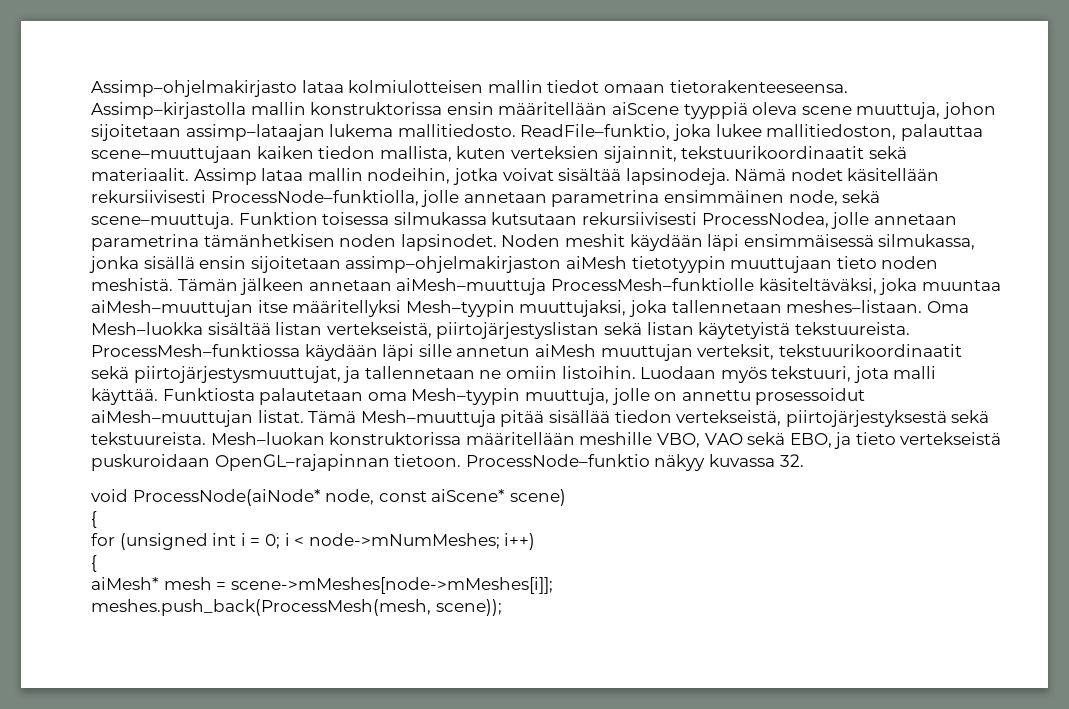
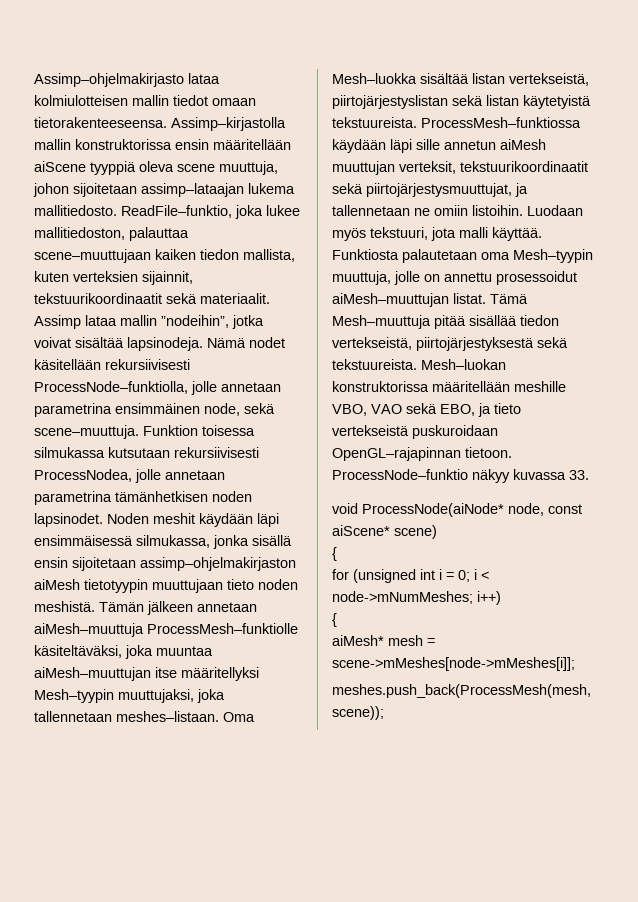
- Assimp lataa mallin nodeihin, jotka voivat sisältää lapsinodeja.
+ Assimp lataa mallin ”nodeihin”, jotka voivat sisältää lapsinodeja.
- ProcessNode–funktio näkyy kuvassa 32.
+ ProcessNode–funktio näkyy kuvassa 33.

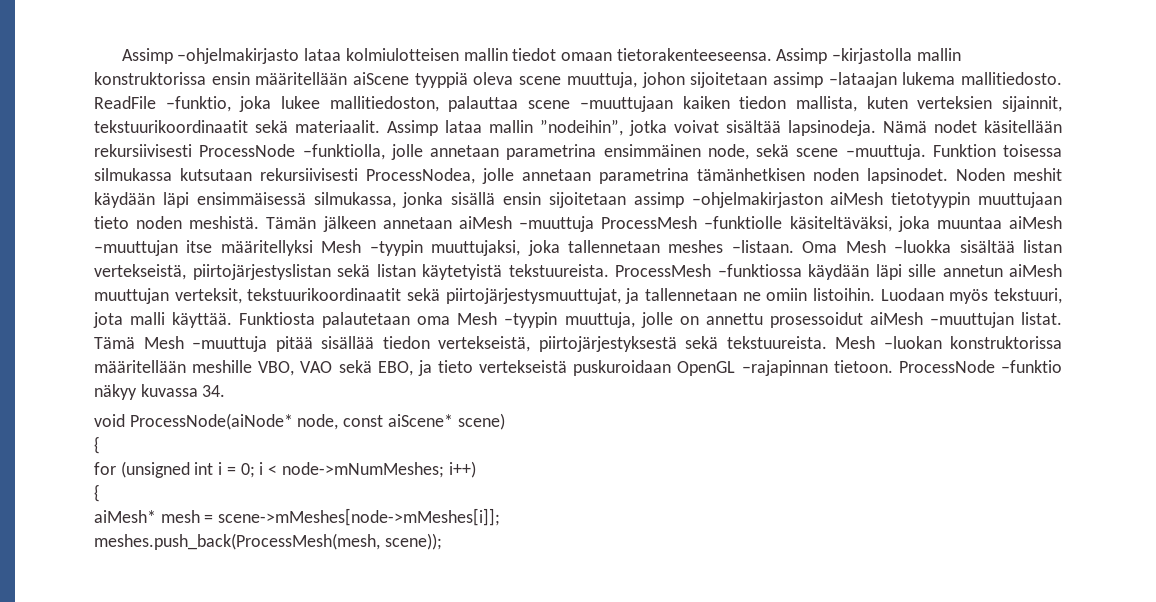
- Assimp–ohjelmakirjasto lataa kolmiulotteisen mallin tiedot omaan tietorakenteeseensa.
+ Assimp –ohjelmakirjasto lataa kolmiulotteisen mallin tiedot omaan tietorakenteeseensa.
- Assimp–kirjastolla mallin konstruktorissa ensin määritellään aiScene tyyppiä oleva scene muuttuja, johon sijoitetaan assimp–lataajan lukema mallitiedosto. ReadFile–funktio, joka lukee mallitiedoston, palauttaa scene–muuttujaan kaiken tiedon mallista, kuten verteksien sijainnit, tekstuurikoordinaatit sekä materiaalit.
+ Assimp –kirjastolla mallin konstruktorissa ensin määritellään aiScene tyyppiä oleva scene muuttuja, johon sijoitetaan assimp –lataajan lukema mallitiedosto. ReadFile –funktio, joka lukee mallitiedoston, palauttaa scene –muuttujaan kaiken tiedon mallista, kuten verteksien sijainnit, tekstuurikoordinaatit sekä materiaalit.
- Nämä nodet käsitellään rekursiivisesti ProcessNode–funktiolla, jolle annetaan parametrina ensimmäinen node, sekä scene–muuttuja.
+ Nämä nodet käsitellään rekursiivisesti ProcessNode –funktiolla, jolle annetaan parametrina ensimmäinen node, sekä scene –muuttuja.
- Noden meshit käydään läpi ensimmäisessä silmukassa, jonka sisällä ensin sijoitetaan assimp–ohjelmakirjaston aiMesh tietotyypin muuttujaan tieto noden meshistä.
+ Noden meshit käydään läpi ensimmäisessä silmukassa, jonka sisällä ensin sijoitetaan assimp –ohjelmakirjaston aiMesh tietotyypin muuttujaan tieto noden meshistä.
- Tämän jälkeen annetaan aiMesh–muuttuja ProcessMesh–funktiolle käsiteltäväksi, joka muuntaa aiMesh–muuttujan itse määritellyksi Mesh–tyypin muuttujaksi, joka tallennetaan meshes–listaan. Oma Mesh–luokka sisältää listan vertekseistä, piirtojärjestyslistan sekä listan käytetyistä tekstuureista.
+ Tämän jälkeen annetaan aiMesh –muuttuja ProcessMesh –funktiolle käsiteltäväksi, joka muuntaa aiMesh –muuttujan itse määritellyksi Mesh –tyypin muuttujaksi, joka tallennetaan meshes –listaan. Oma Mesh –luokka sisältää listan vertekseistä, piirtojärjestyslistan sekä listan käytetyistä tekstuureista.
- ProcessMesh–funktiossa käydään läpi sille annetun aiMesh muuttujan verteksit, tekstuurikoordinaatit sekä piirtojärjestysmuuttujat, ja tallennetaan ne omiin listoihin.
+ ProcessMesh –funktiossa käydään läpi sille annetun aiMesh muuttujan verteksit, tekstuurikoordinaatit sekä piirtojärjestysmuuttujat, ja tallennetaan ne omiin listoihin.
- Funktiosta palautetaan oma Mesh–tyypin muuttuja, jolle on annettu prosessoidut aiMesh–muuttujan listat. Tämä Mesh–muuttuja pitää sisällää tiedon vertekseistä, piirtojärjestyksestä sekä tekstuureista.
+ Funktiosta palautetaan oma Mesh –tyypin muuttuja, jolle on annettu prosessoidut aiMesh –muuttujan listat. Tämä Mesh –muuttuja pitää sisällää tiedon vertekseistä, piirtojärjestyksestä sekä tekstuureista.
- Mesh–luokan konstruktorissa määritellään meshille VBO, VAO sekä EBO, ja tieto vertekseistä puskuroidaan OpenGL–rajapinnan tietoon. ProcessNode–funktio näkyy kuvassa 33.
+ Mesh –luokan konstruktorissa määritellään meshille VBO, VAO sekä EBO, ja tieto vertekseistä puskuroidaan OpenGL –rajapinnan tietoon. ProcessNode –funktio näkyy kuvassa 34.

